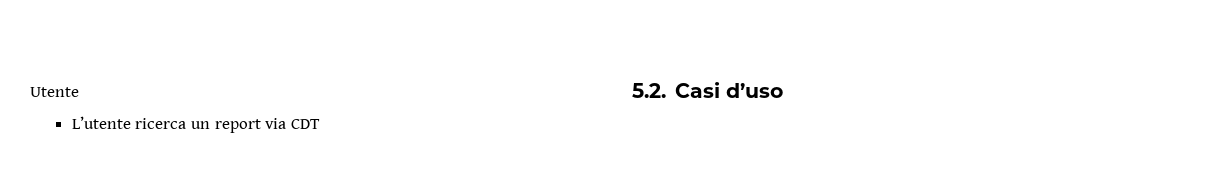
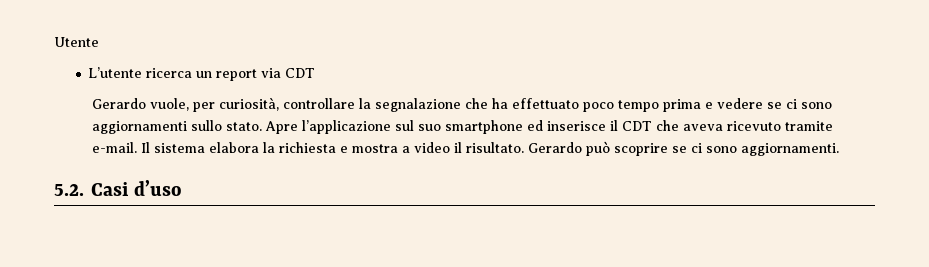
+ Gerardo vuole, per curiosità, controllare la segnalazione che ha effettuato poco tempo prima e vedere se ci sono aggiornamenti sullo stato. Apre l’applicazione sul suo smartphone ed inserisce il CDT che aveva ricevuto tramite e-mail. Il sistema elabora la richiesta e mostra a video il risultato. Gerardo può scoprire se ci sono aggiornamenti.

